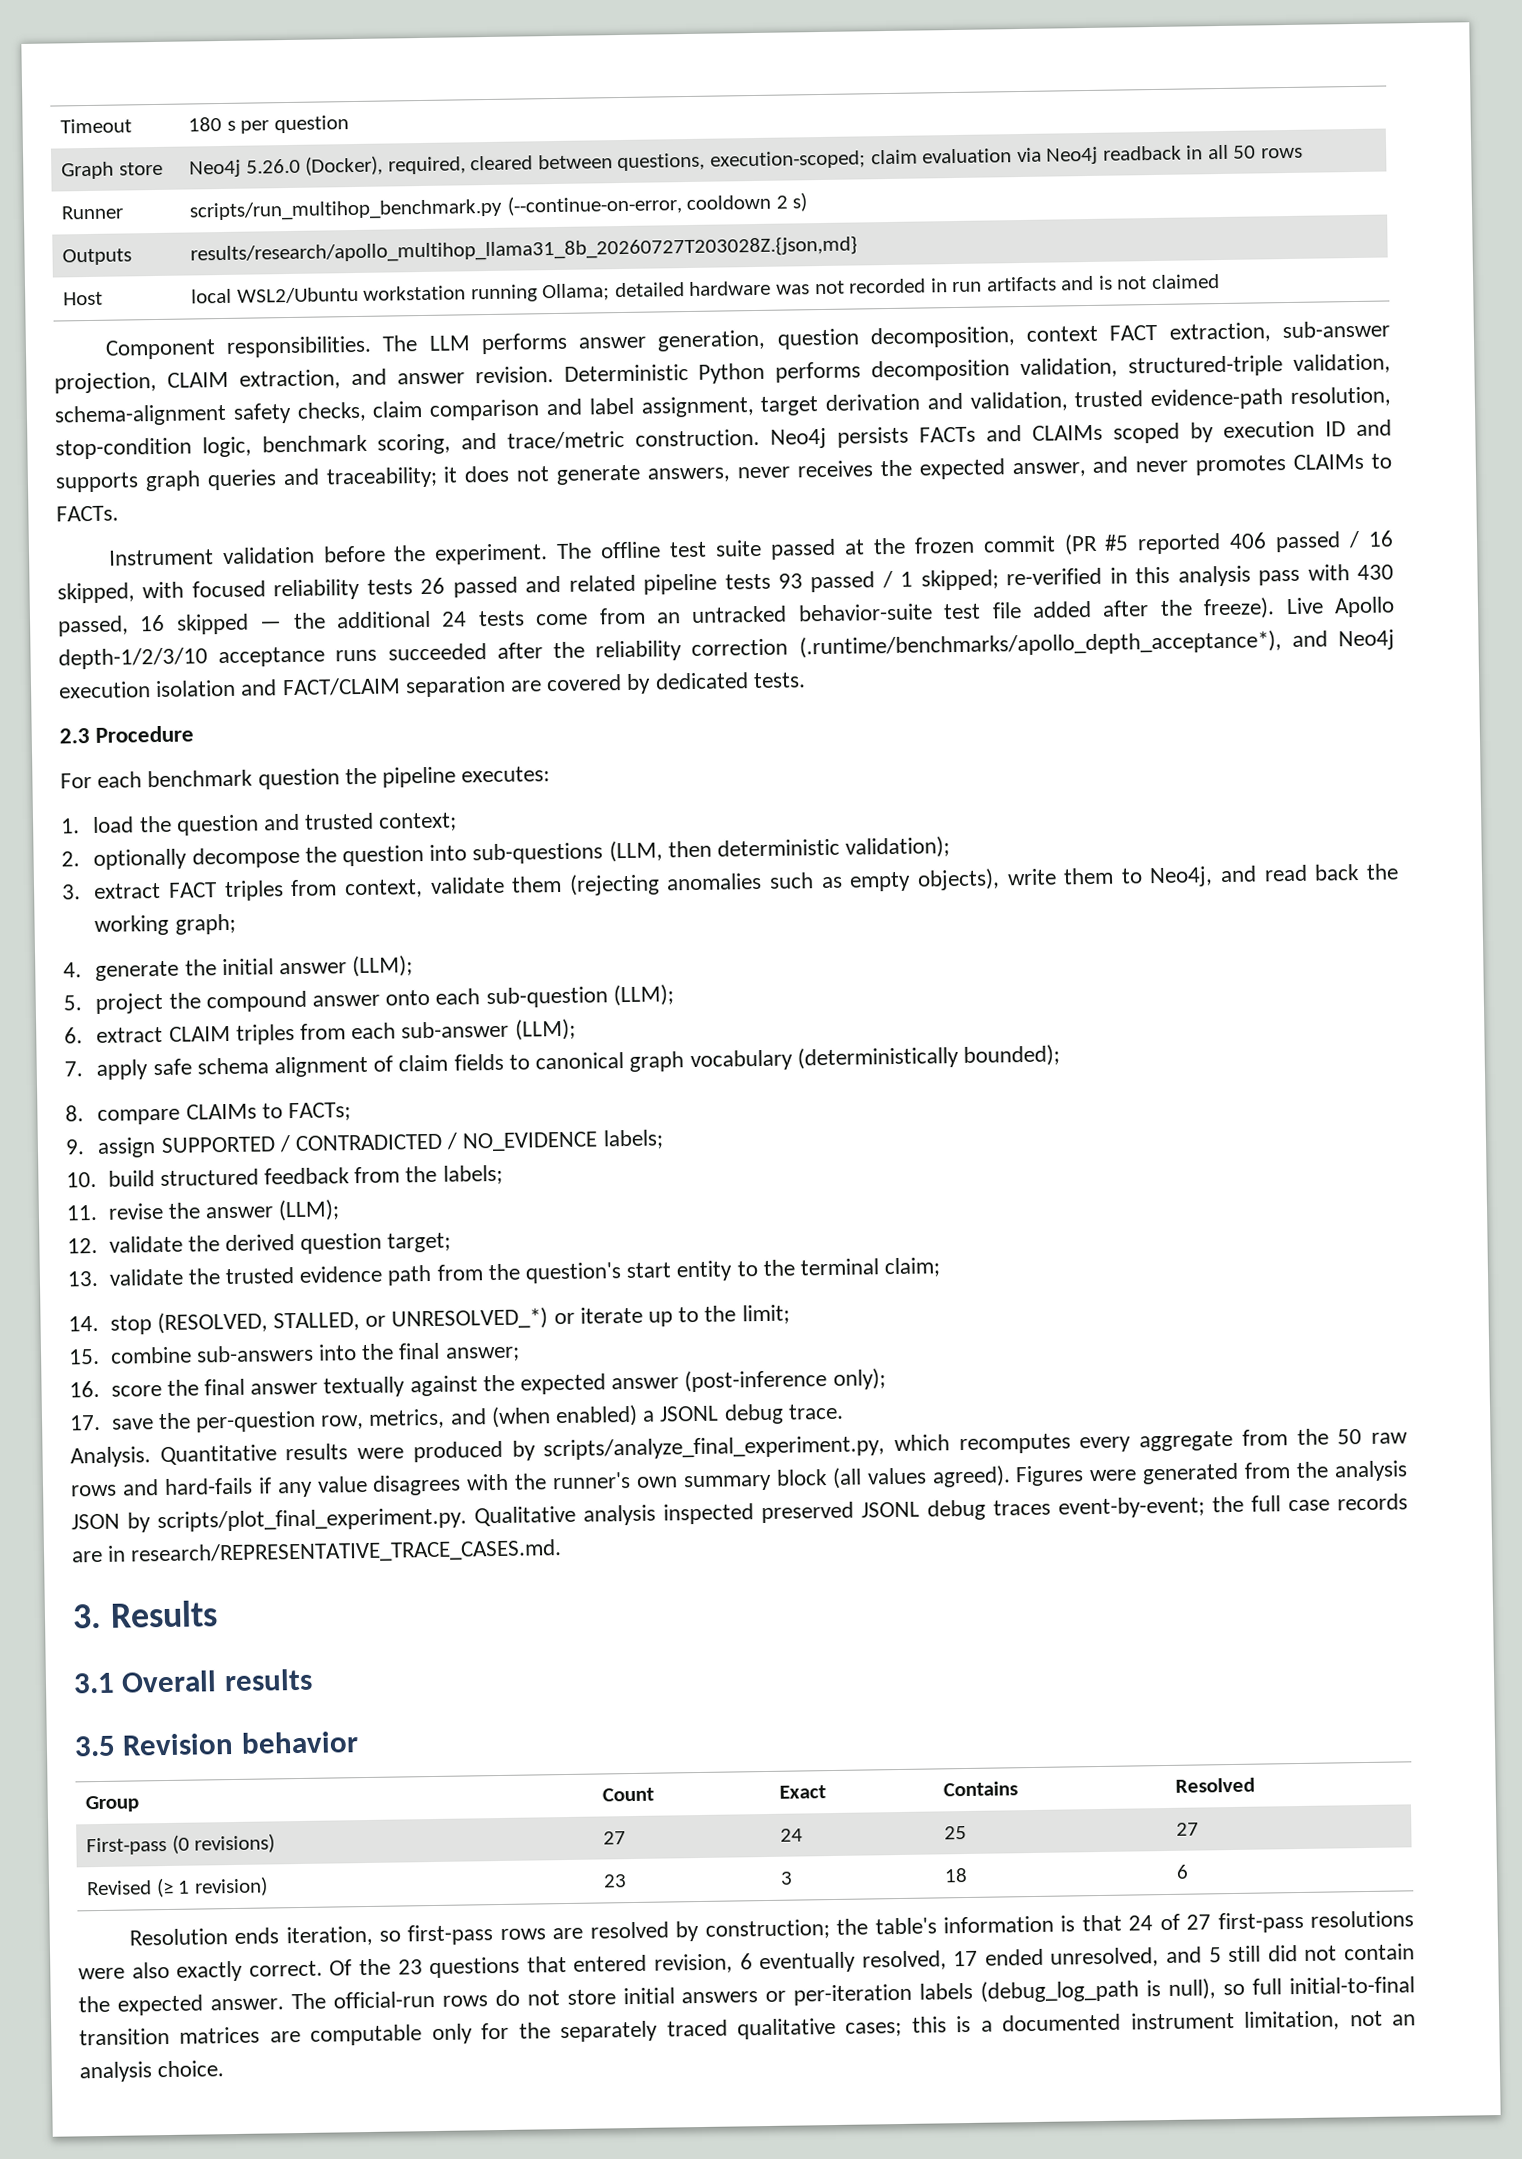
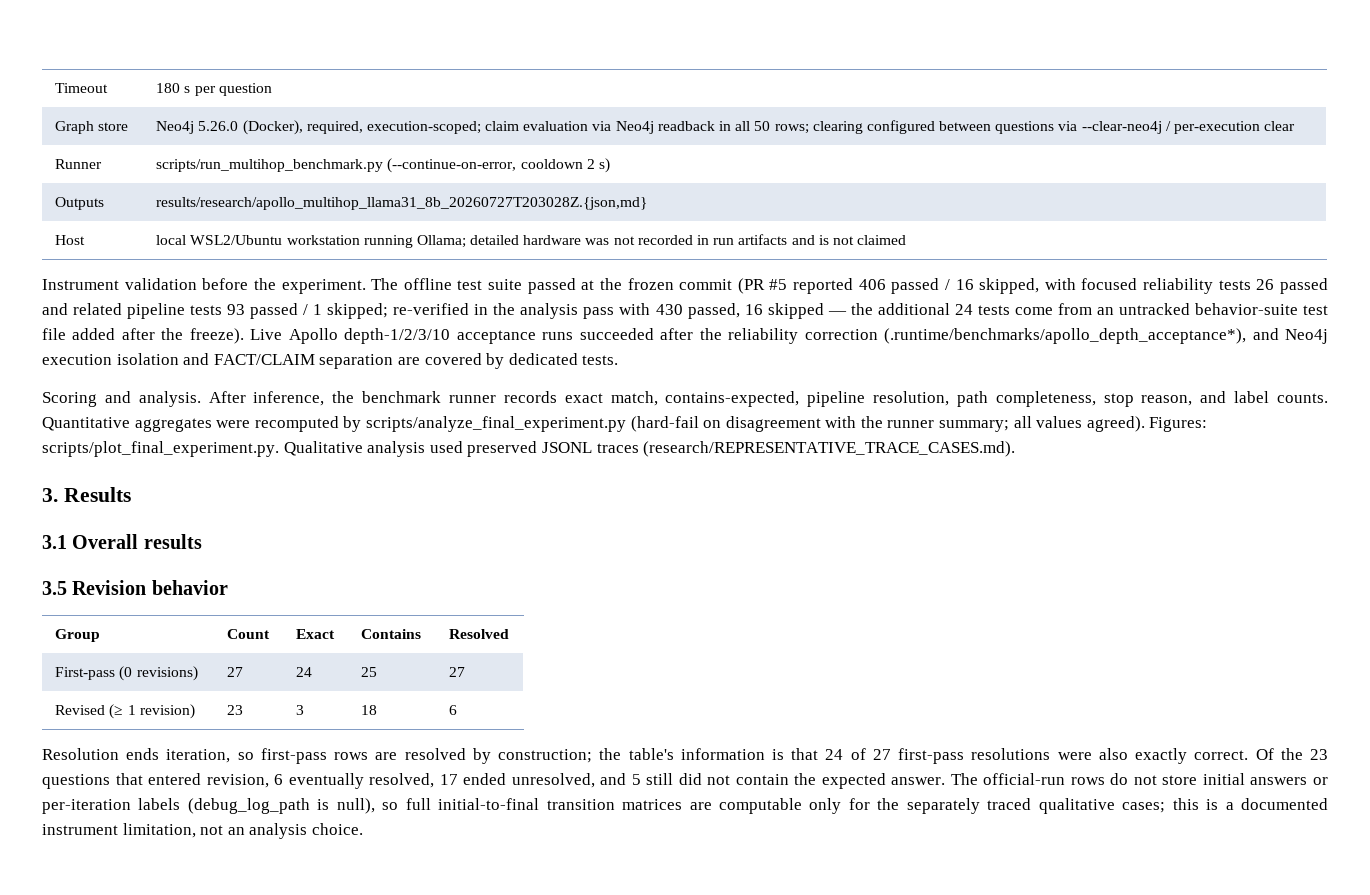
- Graph store | Neo4j 5.26.0 (Docker), required, cleared between questions, execution-scoped; claim evaluation via Neo4j readback in all 50 rows
+ Graph store | Neo4j 5.26.0 (Docker), required, execution-scoped; claim evaluation via Neo4j readback in all 50 rows; clearing configured between questions via --clear-neo4j / per-execution clear
- Component responsibilities. The LLM performs answer generation, question decomposition, context FACT extraction, sub-answer projection, CLAIM extraction, and answer revision. Deterministic Python performs decomposition validation, structured-triple validation, schema-alignment safety checks, claim comparison and label assignment, target derivation and validation, trusted evidence-path resolution, stop-condition logic, benchmark scoring, and trace/metric construction. Neo4j persists FACTs and CLAIMs scoped by execution ID and supports graph queries and traceability; it does not generate answers, never receives the expected answer, and never promotes CLAIMs to FACTs.
- The offline test suite passed at the frozen commit (PR #5 reported 406 passed / 16 skipped, with focused reliability tests 26 passed and related pipeline tests 93 passed / 1 skipped; re-verified in this analysis pass with 430 passed, 16 skipped — the additional 24 tests come from an untracked behavior-suite test file added after the freeze).
+ The offline test suite passed at the frozen commit (PR #5 reported 406 passed / 16 skipped, with focused reliability tests 26 passed and related pipeline tests 93 passed / 1 skipped; re-verified in the analysis pass with 430 passed, 16 skipped — the additional 24 tests come from an untracked behavior-suite test file added after the freeze).
- 2.3 Procedure
- For each benchmark question the pipeline executes:
- 1. load the question and trusted context;
- 2. optionally decompose the question into sub-questions (LLM, then deterministic validation);
- 3. extract FACT triples from context, validate them (rejecting anomalies such as empty objects), write them to Neo4j, and read back the working graph;
- 4. generate the initial answer (LLM);
- 5. project the compound answer onto each sub-question (LLM);
- 6. extract CLAIM triples from each sub-answer (LLM);
- 7. apply safe schema alignment of claim fields to canonical graph vocabulary (deterministically bounded);
- 8. compare CLAIMs to FACTs;
- 9. assign SUPPORTED / CONTRADICTED / NO_EVIDENCE labels;
- 10. build structured feedback from the labels;
- 11. revise the answer (LLM);
- 12. validate the derived question target;
- 13. validate the trusted evidence path from the question's start entity to the terminal claim;
- 14. stop (RESOLVED, STALLED, or UNRESOLVED_*) or iterate up to the limit;
- 15. combine sub-answers into the final answer;
- 16. score the final answer textually against the expected answer (post-inference only);
- 17. save the per-question row, metrics, and (when enabled) a JSONL debug trace.
- Analysis. Quantitative results were produced by scripts/analyze_final_experiment.py, which recomputes every aggregate from the 50 raw rows and hard-fails if any value disagrees with the runner's own summary block (all values agreed). Figures were generated from the analysis JSON by scripts/plot_final_experiment.py. Qualitative analysis inspected preserved JSONL debug traces event-by-event; the full case records are in research/REPRESENTATIVE_TRACE_CASES.md.
+ Scoring and analysis. After inference, the benchmark runner records exact match, contains-expected, pipeline resolution, path completeness, stop reason, and label counts. Quantitative aggregates were recomputed by scripts/analyze_final_experiment.py (hard-fail on disagreement with the runner summary; all values agreed). Figures: scripts/plot_final_experiment.py. Qualitative analysis used preserved JSONL traces (research/REPRESENTATIVE_TRACE_CASES.md).

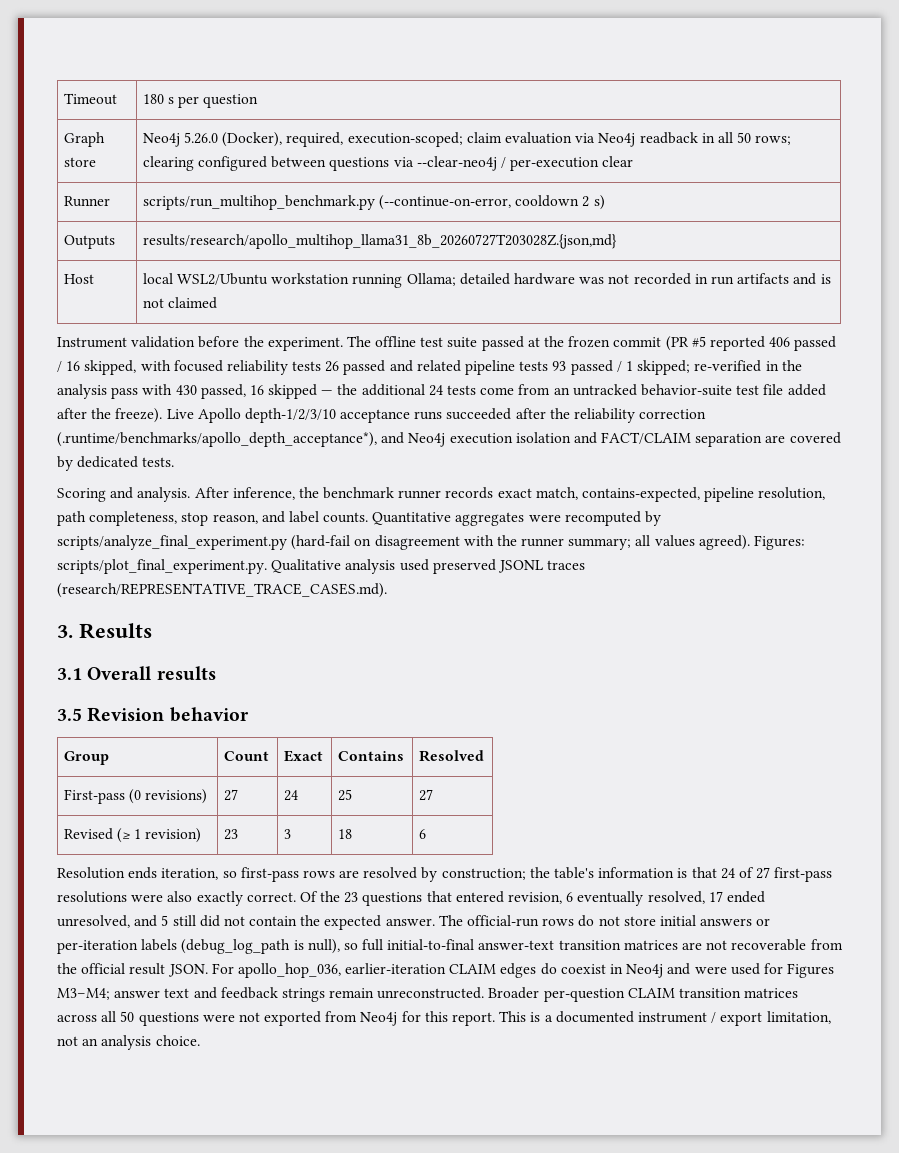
- The official-run rows do not store initial answers or per-iteration labels (debug_log_path is null), so full initial-to-final transition matrices are computable only for the separately traced qualitative cases; this is a documented instrument limitation, not an analysis choice.
+ The official-run rows do not store initial answers or per-iteration labels (debug_log_path is null), so full initial-to-final answer-text transition matrices are not recoverable from the official result JSON. For apollo_hop_036, earlier-iteration CLAIM edges do coexist in Neo4j and were used for Figures M3–M4; answer text and feedback strings remain unreconstructed. Broader per-question CLAIM transition matrices across all 50 questions were not exported from Neo4j for this report. This is a documented instrument / export limitation, not an analysis choice.

